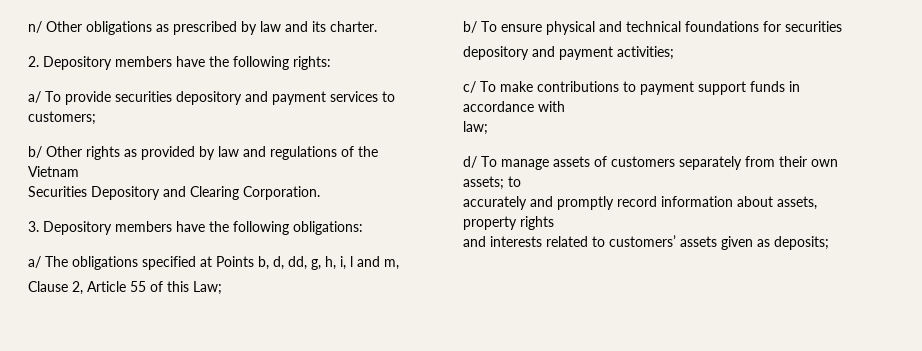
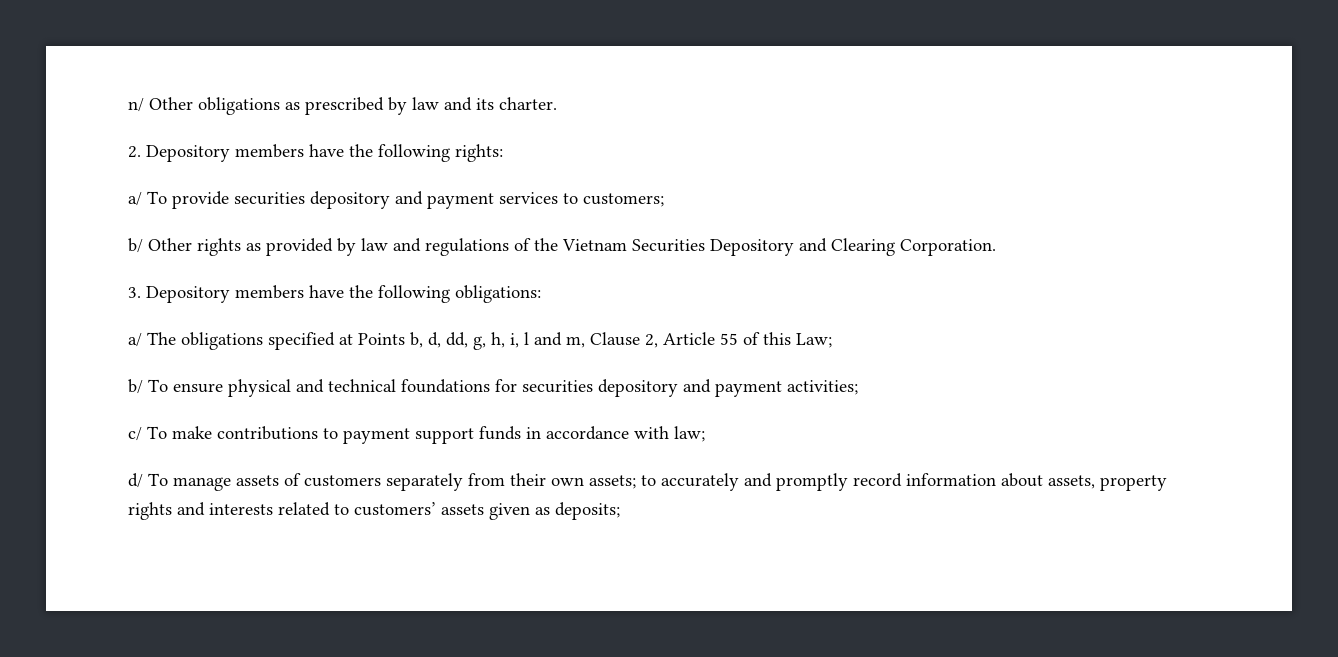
- b/ Other rights as provided by law and regulations of the Vietnam
- Securities Depository and Clearing Corporation.
+ b/ Other rights as provided by law and regulations of the Vietnam Securities Depository and Clearing Corporation.
- a/ The obligations specified at Points b, d, dd, g, h, i, l and m,
- Clause 2, Article 55 of this Law;
+ a/ The obligations specified at Points b, d, dd, g, h, i, l and m, Clause 2, Article 55 of this Law;
- b/ To ensure physical and technical foundations for securities
- depository and payment activities;
+ b/ To ensure physical and technical foundations for securities depository and payment activities;
- c/ To make contributions to payment support funds in accordance with
- law;
+ c/ To make contributions to payment support funds in accordance with law;
- d/ To manage assets of customers separately from their own assets; to
- accurately and promptly record information about assets, property rights
- and interests related to customers’ assets given as deposits;
+ d/ To manage assets of customers separately from their own assets; to accurately and promptly record information about assets, property rights and interests related to customers’ assets given as deposits;

